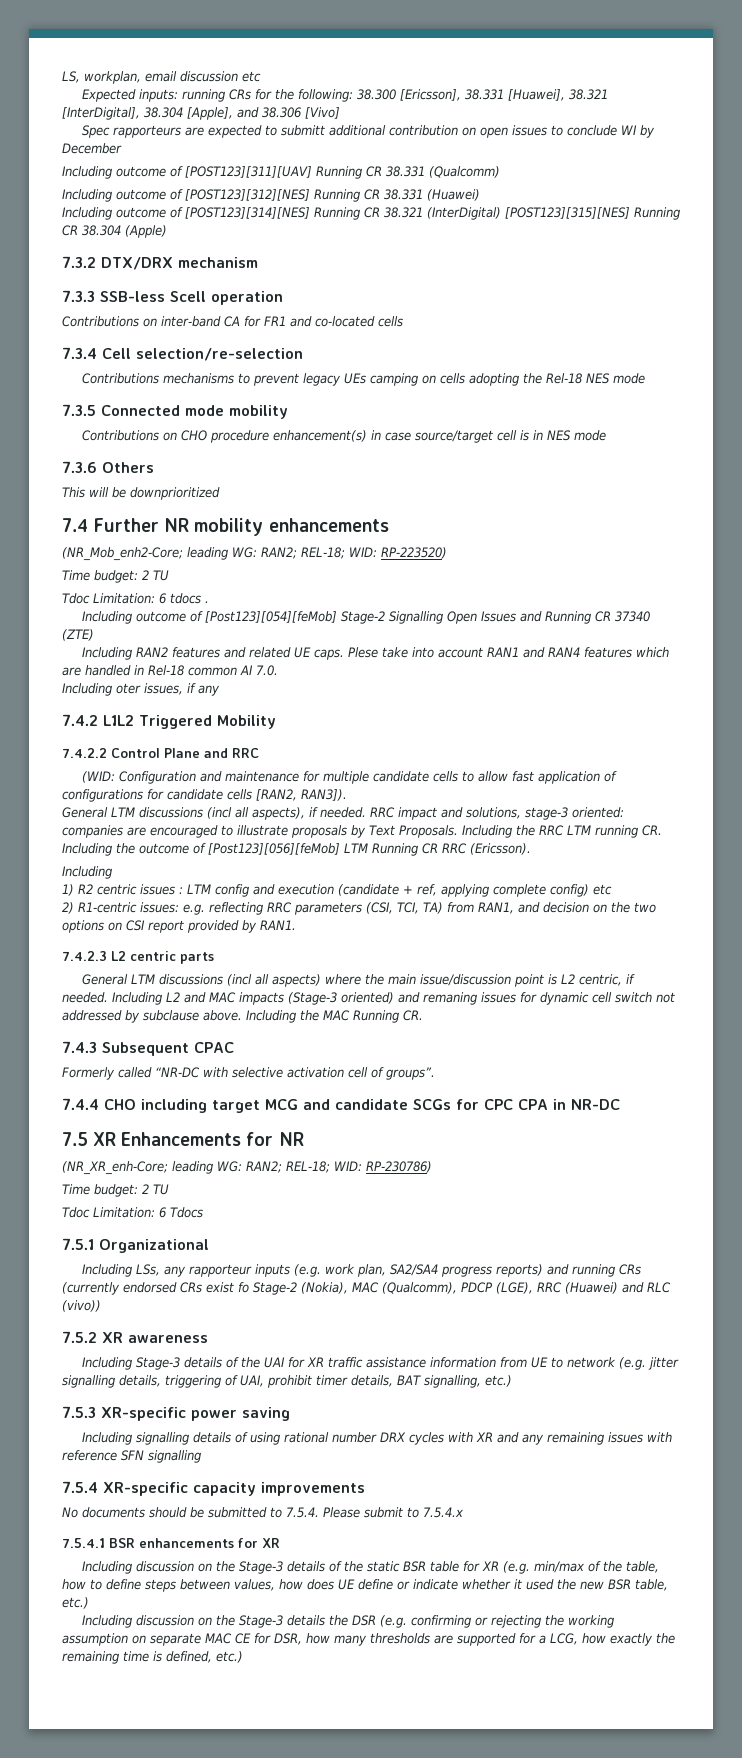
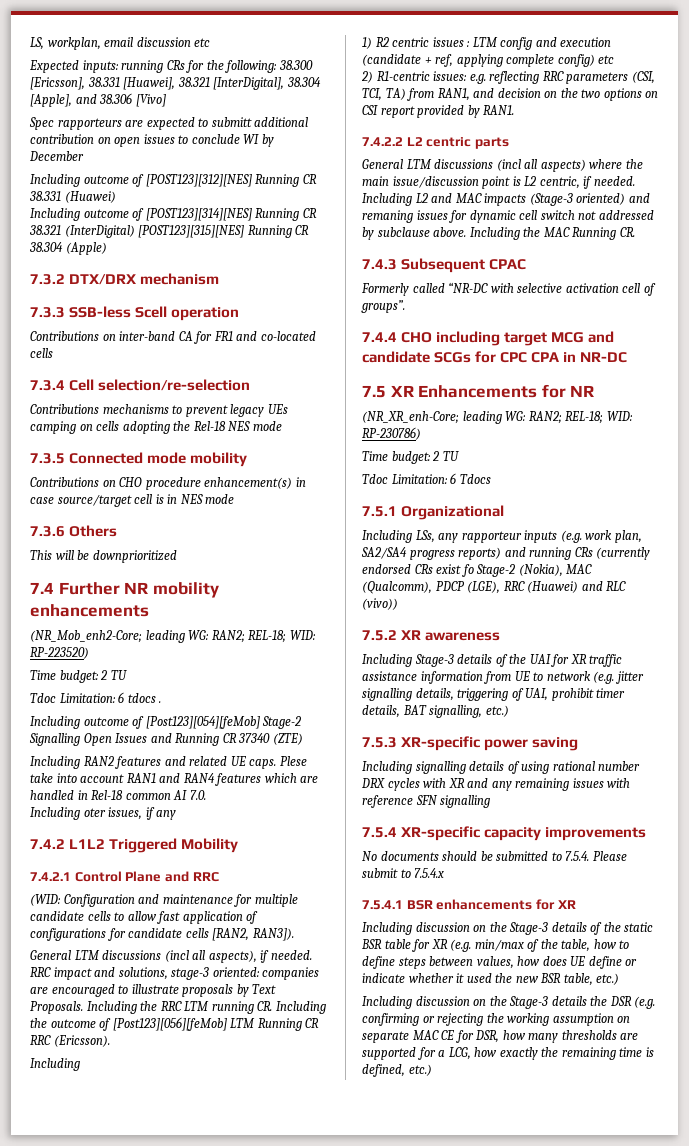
- Including outcome of [POST123][311][UAV] Running CR 38.331 (Qualcomm)
- 7.4.2.2 Control Plane and RRC
+ 7.4.2.1 Control Plane and RRC
- 7.4.2.3 L2 centric parts
+ 7.4.2.2 L2 centric parts

